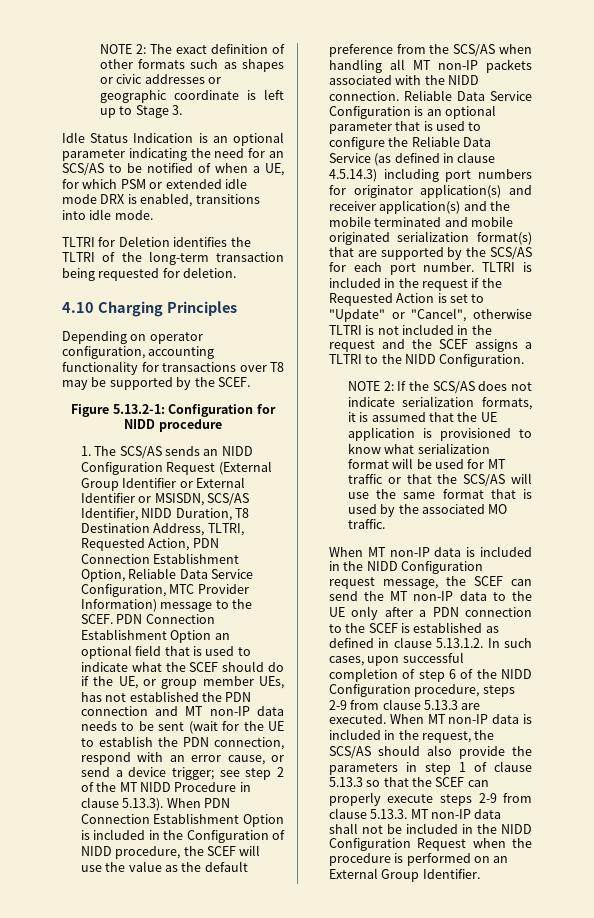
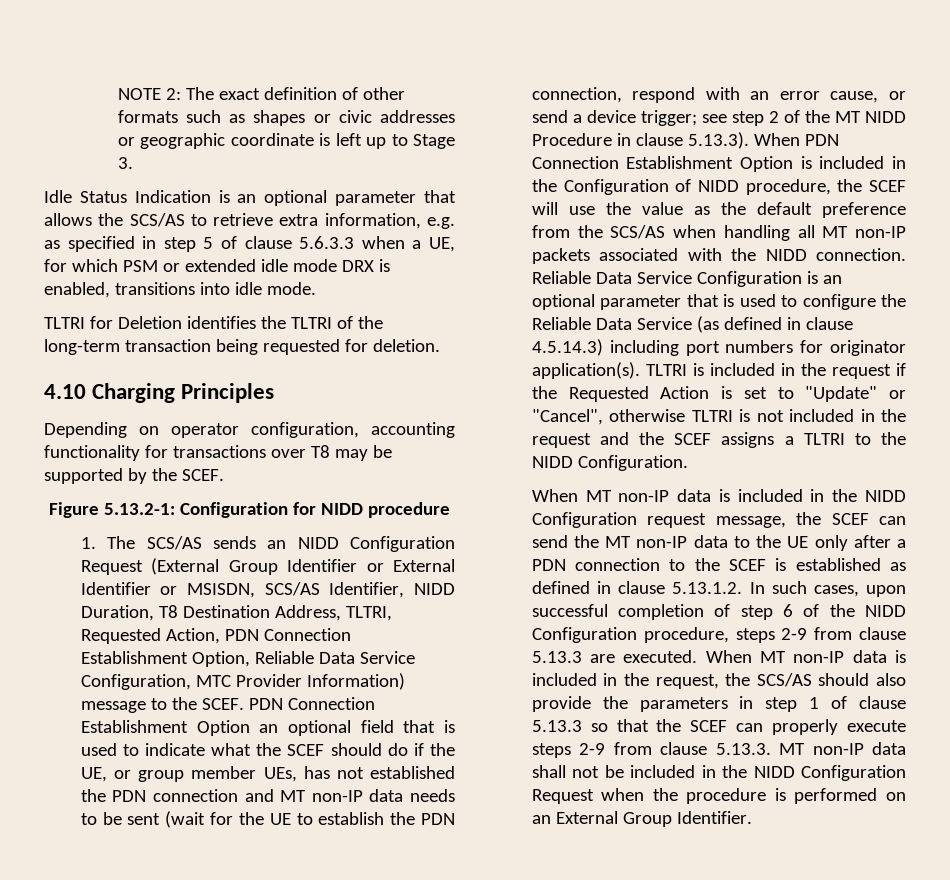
- Idle Status Indication is an optional parameter indicating the need for an SCS/AS to be notified of when a UE, for which PSM or extended idle mode DRX is enabled, transitions into idle mode.
+ Idle Status Indication is an optional parameter that allows the SCS/AS to retrieve extra information, e.g. as specified in step 5 of clause 5.6.3.3 when a UE, for which PSM or extended idle mode DRX is enabled, transitions into idle mode.
- Reliable Data Service Configuration is an optional parameter that is used to configure the Reliable Data Service (as defined in clause 4.5.14.3) including port numbers for originator application(s) and receiver application(s) and the mobile terminated and mobile originated serialization format(s) that are supported by the SCS/AS for each port number.
+ Reliable Data Service Configuration is an optional parameter that is used to configure the Reliable Data Service (as defined in clause 4.5.14.3) including port numbers for originator application(s).
- NOTE 2: If the SCS/AS does not indicate serialization formats, it is assumed that the UE application is provisioned to know what serialization format will be used for MT traffic or that the SCS/AS will use the same format that is used by the associated MO traffic.

